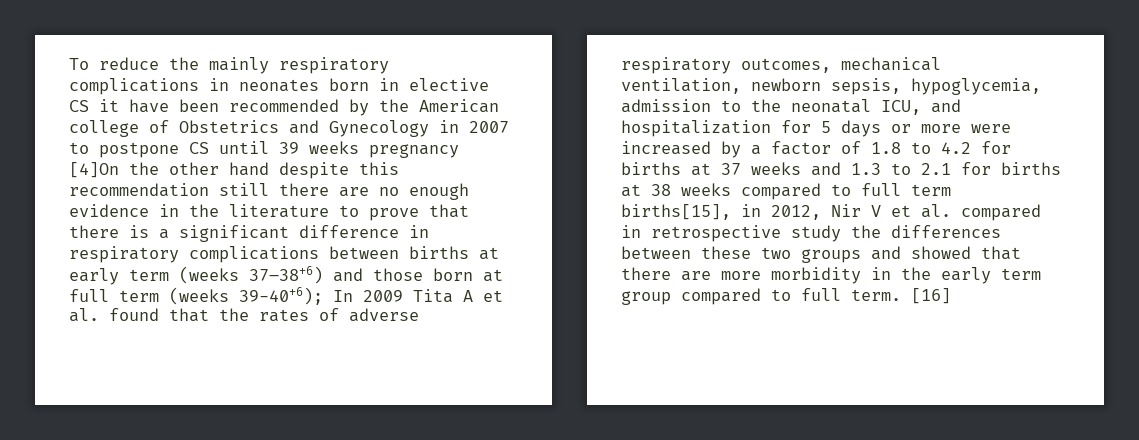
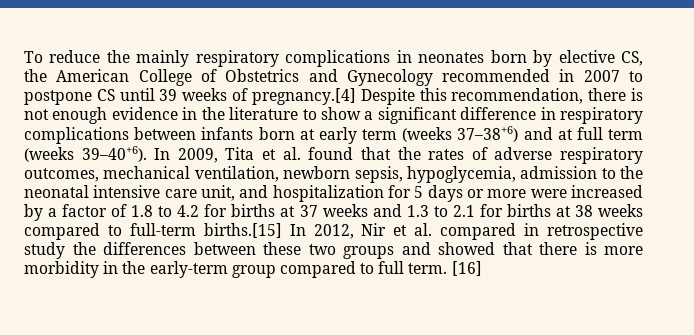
- To reduce the mainly respiratory complications in neonates born in elective CS it have been recommended by the American college of Obstetrics and Gynecology in 2007 to postpone CS until 39 weeks pregnancy [4]On the other hand despite this recommendation still there are no enough evidence in the literature to prove that there is a significant difference in respiratory complications between births at early term (weeks 37–38+6) and those born at full term (weeks 39-40+6); In 2009 Tita A et al. found that the rates of adverse respiratory outcomes, mechanical ventilation, newborn sepsis, hypoglycemia, admission to the neonatal ICU, and hospitalization for 5 days or more were increased by a factor of 1.8 to 4.2 for births at 37 weeks and 1.3 to 2.1 for births at 38 weeks compared to full term births[15], in 2012, Nir V et al. compared in retrospective study the differences between these two groups and showed that there are more morbidity in the early term group compared to full term.
+ To reduce the mainly respiratory complications in neonates born by elective CS, the American College of Obstetrics and Gynecology recommended in 2007 to postpone CS until 39 weeks of pregnancy.[4] Despite this recommendation, there is not enough evidence in the literature to show a significant difference in respiratory complications between infants born at early term (weeks 37–38+6) and at full term (weeks 39–40+6). In 2009, Tita et al. found that the rates of adverse respiratory outcomes, mechanical ventilation, newborn sepsis, hypoglycemia, admission to the neonatal intensive care unit, and hospitalization for 5 days or more were increased by a factor of 1.8 to 4.2 for births at 37 weeks and 1.3 to 2.1 for births at 38 weeks compared to full-term births.[15] In 2012, Nir et al. compared in retrospective study the differences between these two groups and showed that there is more morbidity in the early-term group compared to full term.

